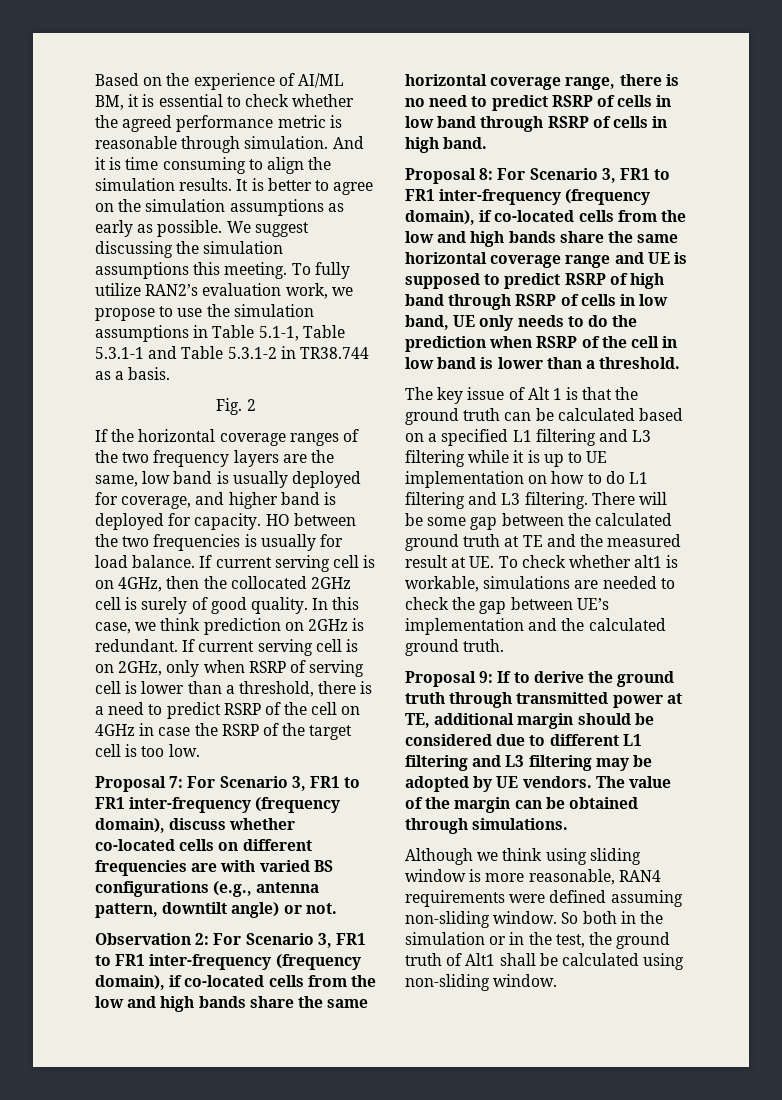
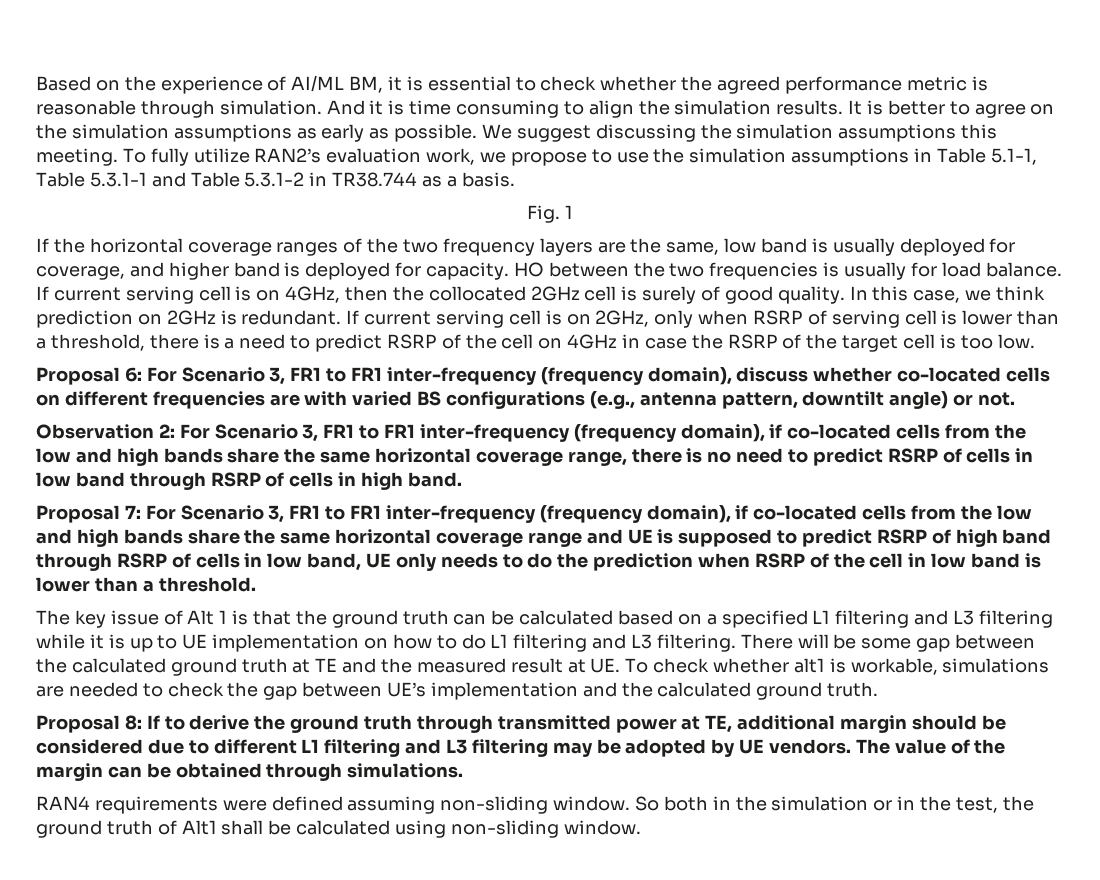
- Fig. 2
+ Fig. 1
- Proposal 7: For Scenario 3, FR1 to FR1 inter-frequency (frequency domain), discuss whether co-located cells on different frequencies are with varied BS configurations (e.g., antenna pattern, downtilt angle) or not.
+ Proposal 6: For Scenario 3, FR1 to FR1 inter-frequency (frequency domain), discuss whether co-located cells on different frequencies are with varied BS configurations (e.g., antenna pattern, downtilt angle) or not.
- Proposal 8:
+ Proposal 7:
- Proposal 9: If to derive the ground truth through transmitted power at TE, additional margin should be considered due to different L1 filtering and L3 filtering may be adopted by UE vendors.
+ Proposal 8: If to derive the ground truth through transmitted power at TE, additional margin should be considered due to different L1 filtering and L3 filtering may be adopted by UE vendors.
- Although we think using sliding window is more reasonable, RAN4 requirements were defined assuming non-sliding window.
+ RAN4 requirements were defined assuming non-sliding window.

